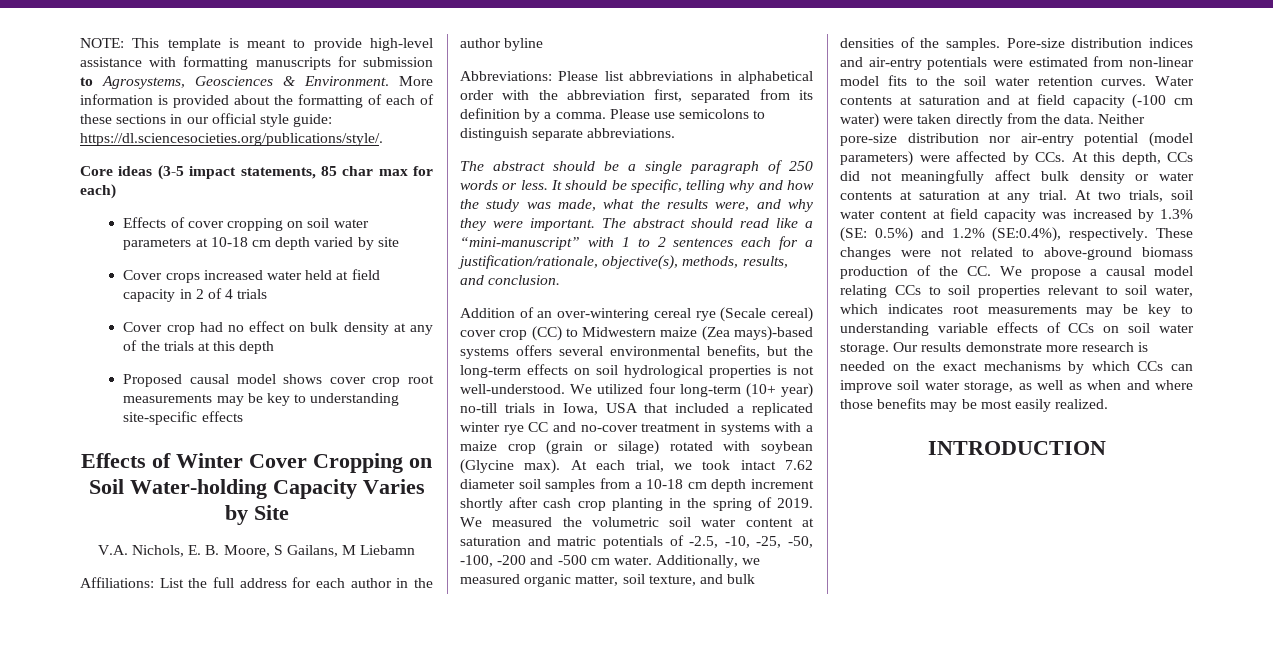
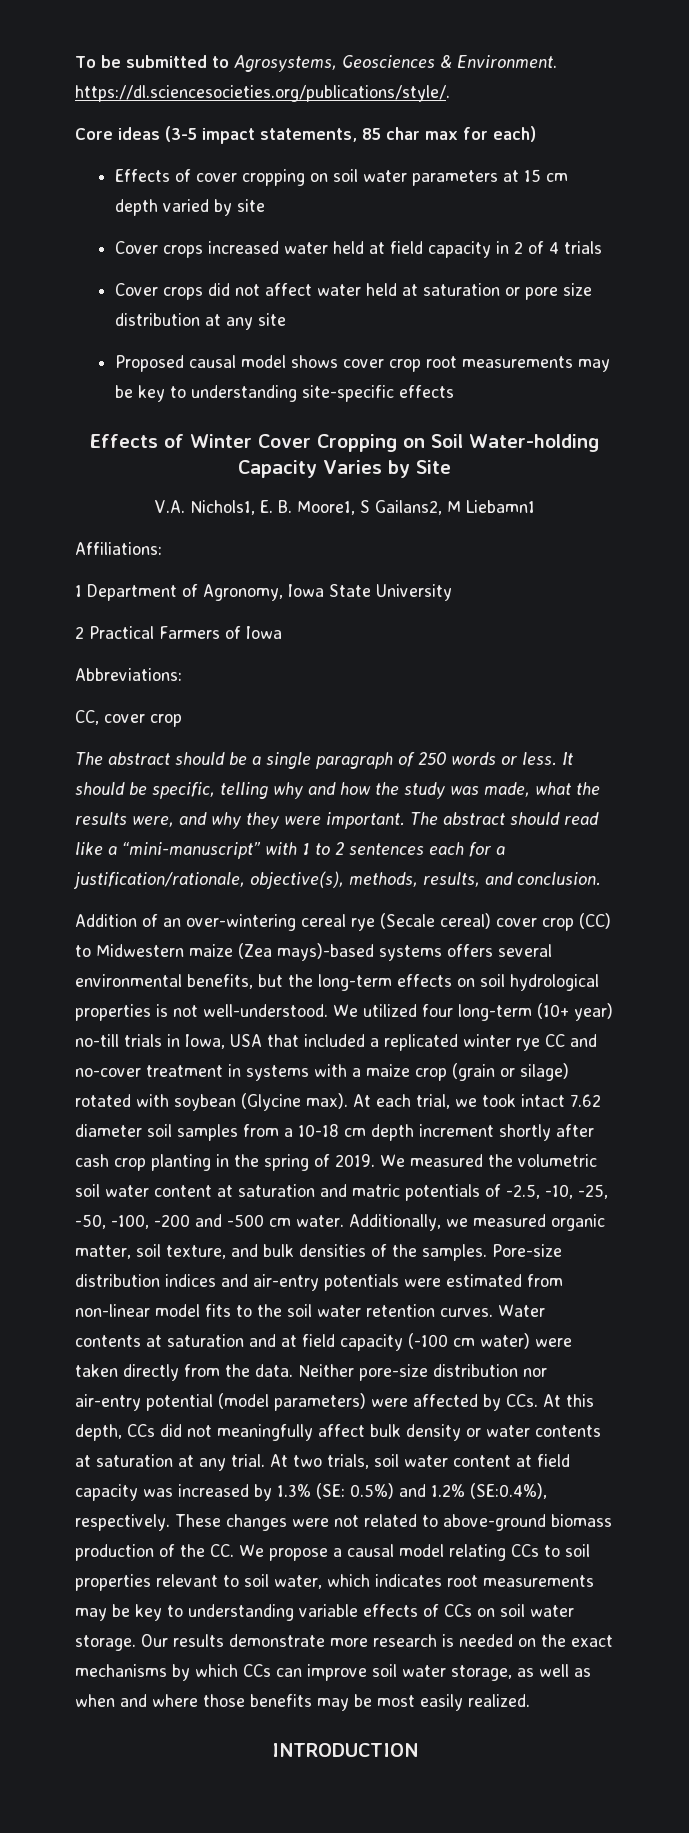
- NOTE: This template is meant to provide high-level assistance with formatting manuscripts for submission to Agrosystems, Geosciences & Environment. More information is provided about the formatting of each of these sections in our official style guide: https://dl.sciencesocieties.org/publications/style/.
+ To be submitted to Agrosystems, Geosciences & Environment. https://dl.sciencesocieties.org/publications/style/.
- Effects of cover cropping on soil water parameters at 10-18 cm depth varied by site
+ Effects of cover cropping on soil water parameters at 15 cm depth varied by site
- Cover crop had no effect on bulk density at any of the trials at this depth
+ Cover crops did not affect water held at saturation or pore size distribution at any site
- V.A. Nichols, E. B. Moore, S Gailans, M Liebamn
- Affiliations: List the full address for each author in the author byline
- Abbreviations: Please list abbreviations in alphabetical order with the abbreviation first, separated from its definition by a comma. Please use semicolons to distinguish separate abbreviations.
+ V.A. Nichols1, E. B. Moore1, S Gailans2, M Liebamn1
+ Affiliations:
+ 1 Department of Agronomy, Iowa State University
+ 2 Practical Farmers of Iowa
+ Abbreviations:
+ CC, cover crop

